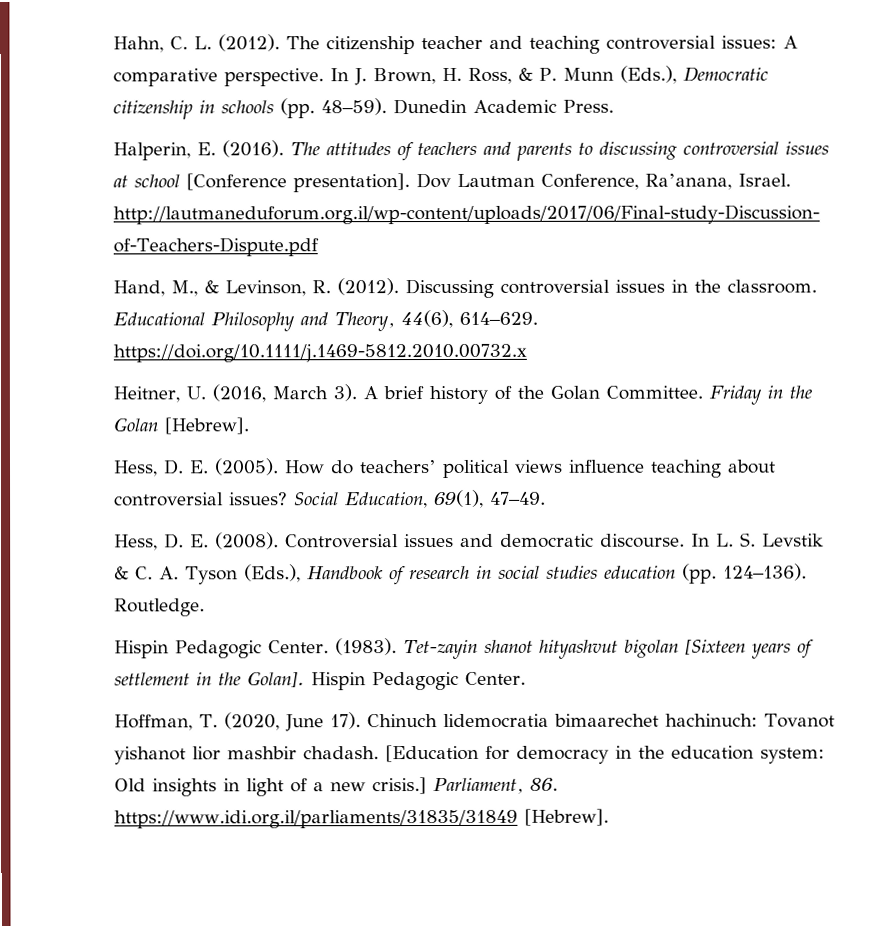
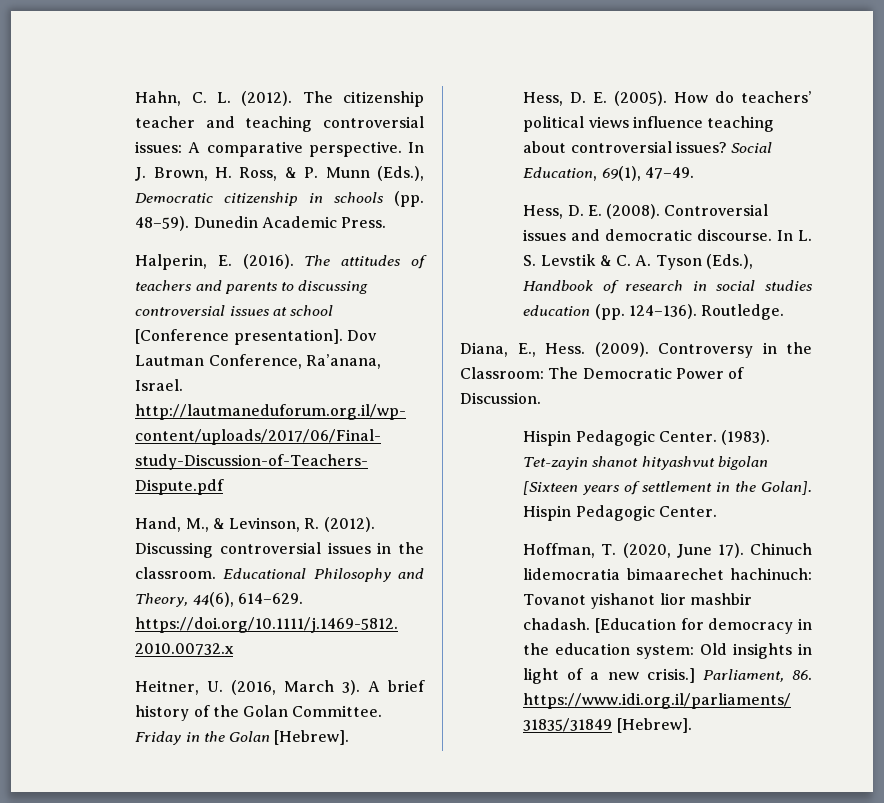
+ Diana, E., Hess. (2009). Controversy in the Classroom: The Democratic Power of Discussion.

